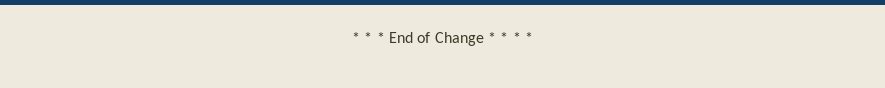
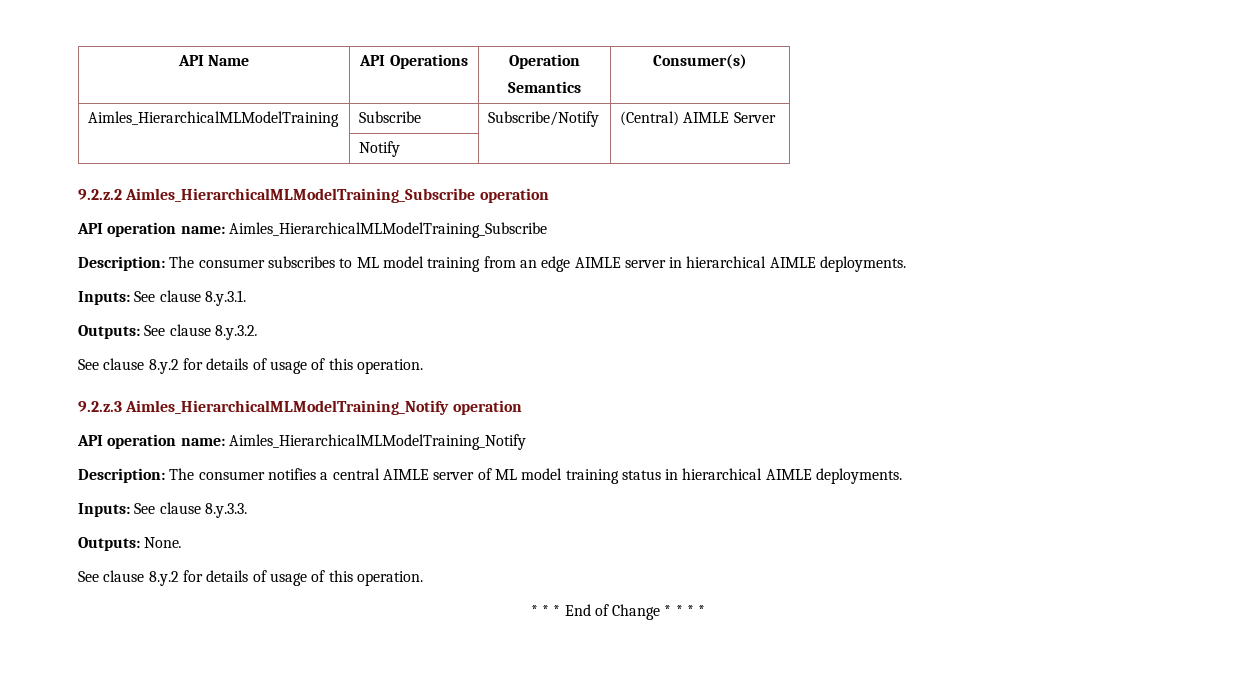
+ API Name | API Operations | Operation
+ Semantics | Consumer(s)
+ Aimles_HierarchicalMLModelTraining | Subscribe | Subscribe/Notify | (Central) AIMLE Server
+ | Notify | |
+ 9.2.z.2 Aimles_HierarchicalMLModelTraining_Subscribe operation
+ API operation name: Aimles_HierarchicalMLModelTraining_Subscribe
+ Description: The consumer subscribes to ML model training from an edge AIMLE server in hierarchical AIMLE deployments.
+ Inputs: See clause 8.y.3.1.
+ Outputs: See clause 8.y.3.2.
+ See clause 8.y.2 for details of usage of this operation.
+ 9.2.z.3 Aimles_HierarchicalMLModelTraining_Notify operation
+ API operation name: Aimles_HierarchicalMLModelTraining_Notify
+ Description: The consumer notifies a central AIMLE server of ML model training status in hierarchical AIMLE deployments.
+ Inputs: See clause 8.y.3.3.
+ Outputs: None.
+ See clause 8.y.2 for details of usage of this operation.

